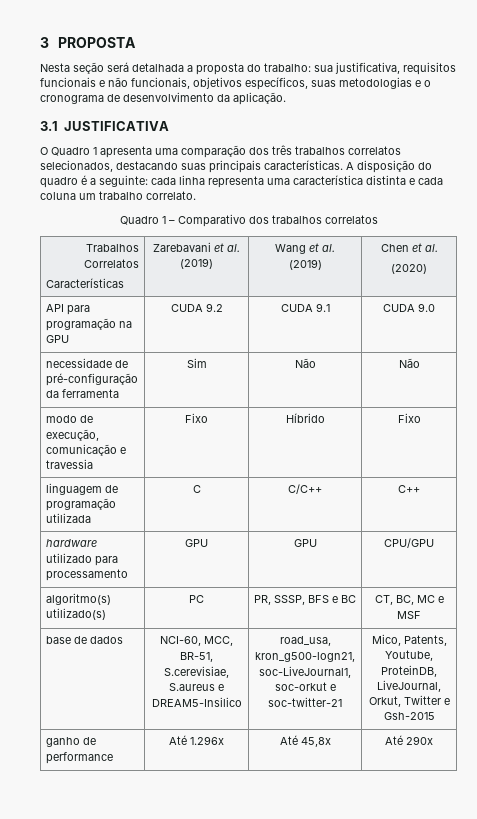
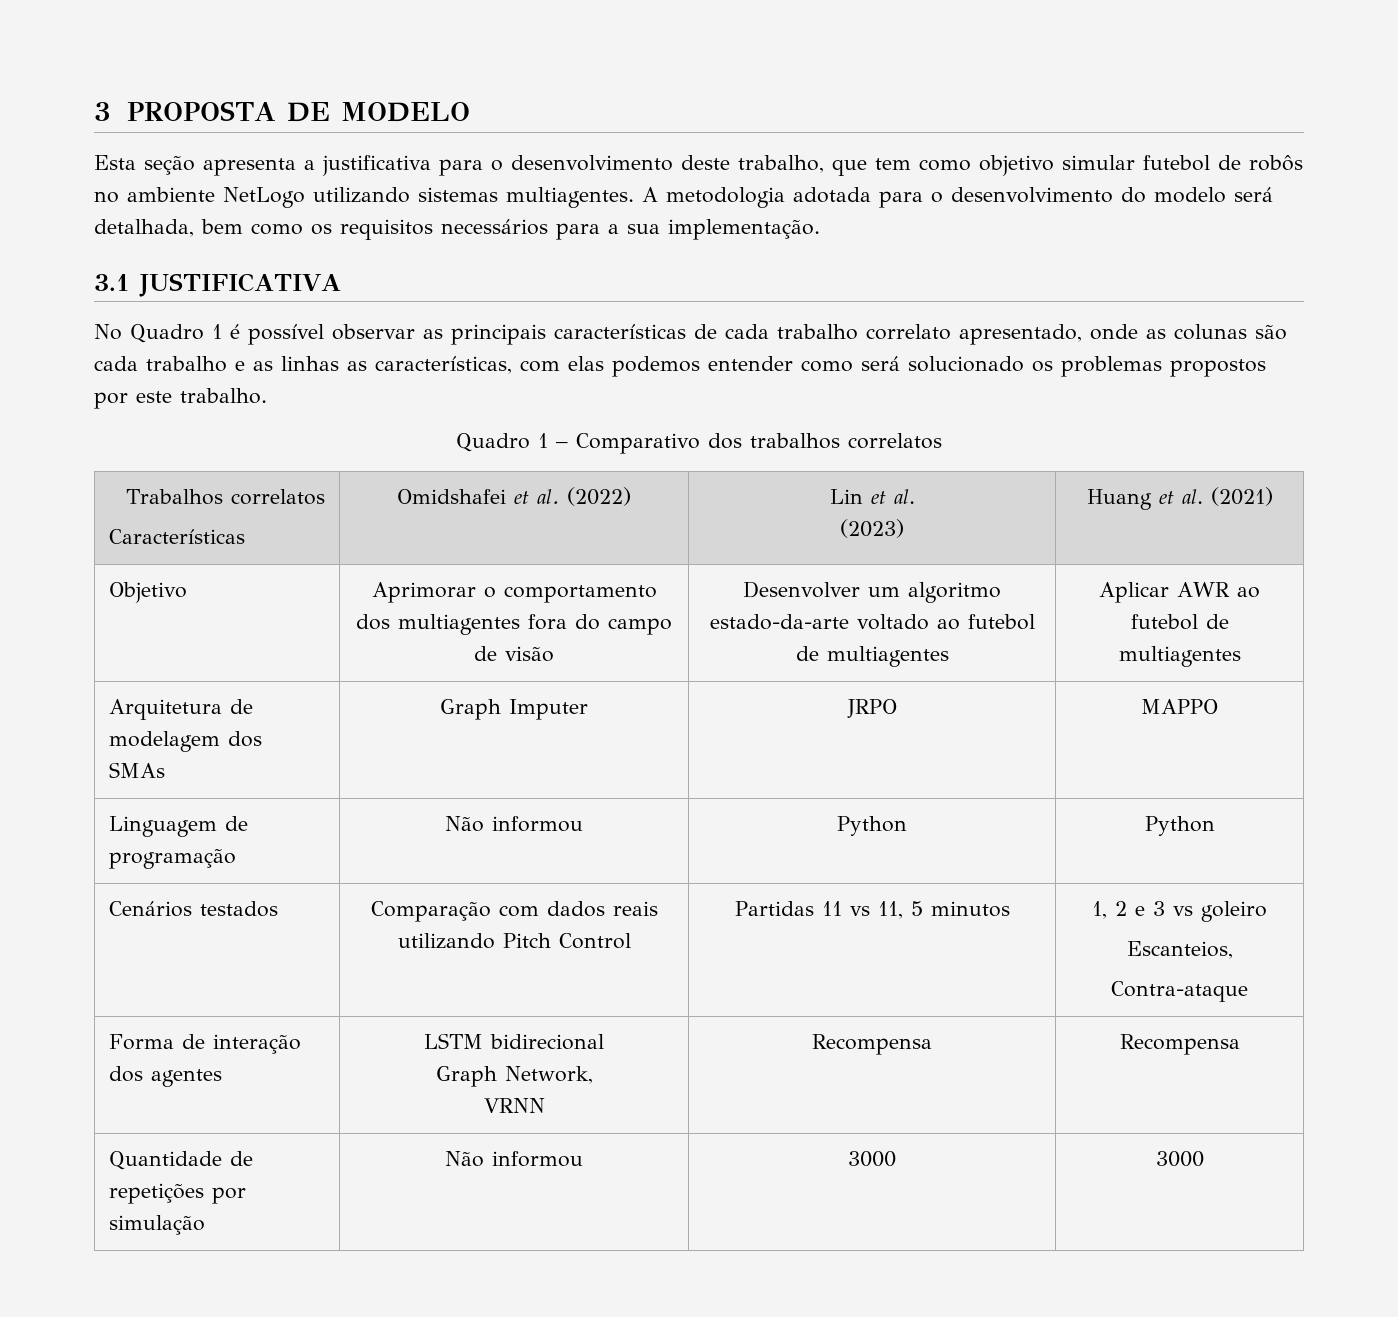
- 3 PROPOSTA
- Nesta seção será detalhada a proposta do trabalho: sua justificativa, requisitos funcionais e não funcionais, objetivos específicos, suas metodologias e o cronograma de desenvolvimento da aplicação.
+ 3 PROPOSTA DE MODELO
+ Esta seção apresenta a justificativa para o desenvolvimento deste trabalho, que tem como objetivo simular futebol de robôs no ambiente NetLogo utilizando sistemas multiagentes. A metodologia adotada para o desenvolvimento do modelo será detalhada, bem como os requisitos necessários para a sua implementação.
- O Quadro 1 apresenta uma comparação dos três trabalhos correlatos selecionados, destacando suas principais características. A disposição do quadro é a seguinte: cada linha representa uma característica distinta e cada coluna um trabalho correlato.
+ No Quadro 1 é possível observar as principais características de cada trabalho correlato apresentado, onde as colunas são cada trabalho e as linhas as características, com elas podemos entender como será solucionado os problemas propostos por este trabalho.
- Trabalhos Correlatos
- Características | Zarebavani et al. (2019) | Wang et al.
- (2019) | Chen et al.
- (2020)
- API para programação na GPU | CUDA 9.2 | CUDA 9.1 | CUDA 9.0
- necessidade de pré-configuração da ferramenta | Sim | Não | Não
- modo de execução, comunicação e travessia | Fixo | Híbrido | Fixo
- linguagem de programação utilizada | C | C/C++ | C++
- hardware utilizado para processamento | GPU | GPU | CPU/GPU
- algoritmo(s) utilizado(s) | PC | PR, SSSP, BFS e BC | CT, BC, MC e MSF
- base de dados | NCI-60, MCC, BR-51, S.cerevisiae, S.aureus e DREAM5-Insilico | road_usa, kron_g500-logn21, soc-LiveJournal1, soc-orkut e soc-twitter-21 | Mico, Patents, Youtube, ProteinDB, LiveJournal, Orkut, Twitter e Gsh-2015
- ganho de performance | Até 1.296x | Até 45,8x | Até 290x
+ Trabalhos correlatos
+ Características | Omidshafei et al. (2022) | Lin et al.
+ (2023) | Huang et al. (2021)
+ Objetivo | Aprimorar o comportamento dos multiagentes fora do campo de visão | Desenvolver um algoritmo estado-da-arte voltado ao futebol de multiagentes | Aplicar AWR ao futebol de multiagentes
+ Arquitetura de modelagem dos SMAs | Graph Imputer | JRPO | MAPPO
+ Linguagem de programação | Não informou | Python | Python
+ Cenários testados | Comparação com dados reais utilizando Pitch Control | Partidas 11 vs 11, 5 minutos | 1, 2 e 3 vs goleiro
+ Escanteios,
+ Contra-ataque
+ Forma de interação dos agentes | LSTM bidirecional
+ Graph Network,
+ VRNN | Recompensa | Recompensa
+ Quantidade de repetições por simulação | Não informou | 3000 | 3000

